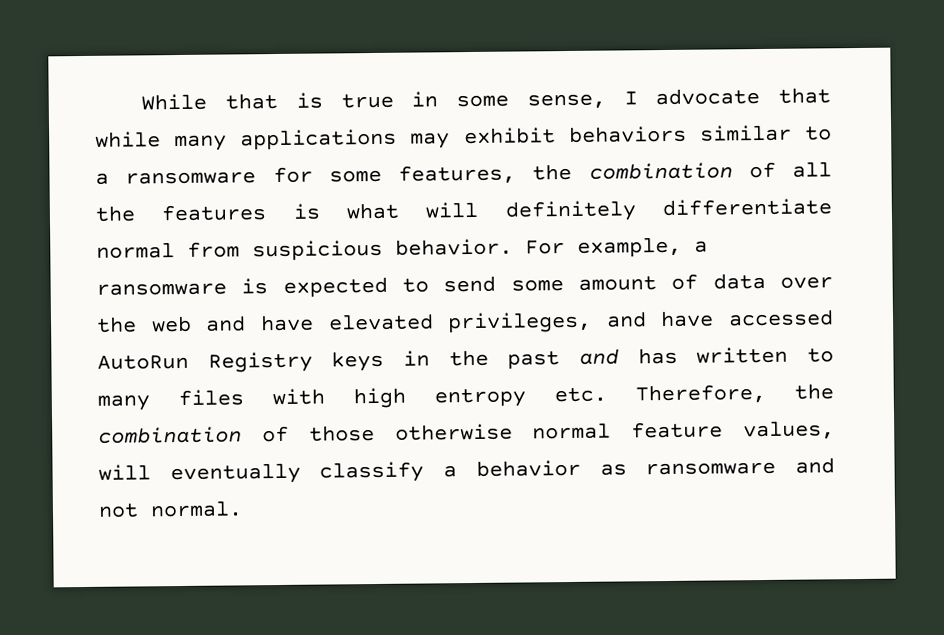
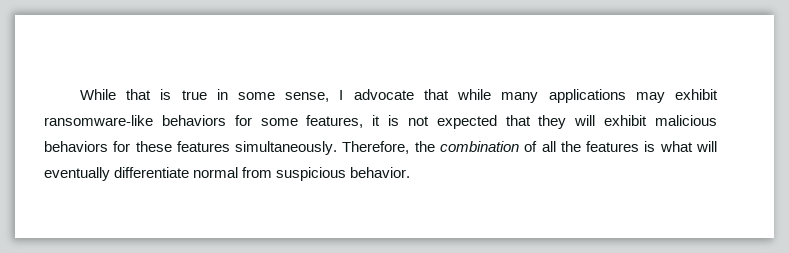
- While that is true in some sense, I advocate that while many applications may exhibit behaviors similar to a ransomware for some features, the combination of all the features is what will definitely differentiate normal from suspicious behavior. For example, a ransomware is expected to send some amount of data over the web and have elevated privileges, and have accessed AutoRun Registry keys in the past and has written to many files with high entropy etc. Therefore, the combination of those otherwise normal feature values, will eventually classify a behavior as ransomware and not normal.
+ While that is true in some sense, I advocate that while many applications may exhibit ransomware-like behaviors for some features, it is not expected that they will exhibit malicious behaviors for these features simultaneously. Therefore, the combination of all the features is what will eventually differentiate normal from suspicious behavior.

